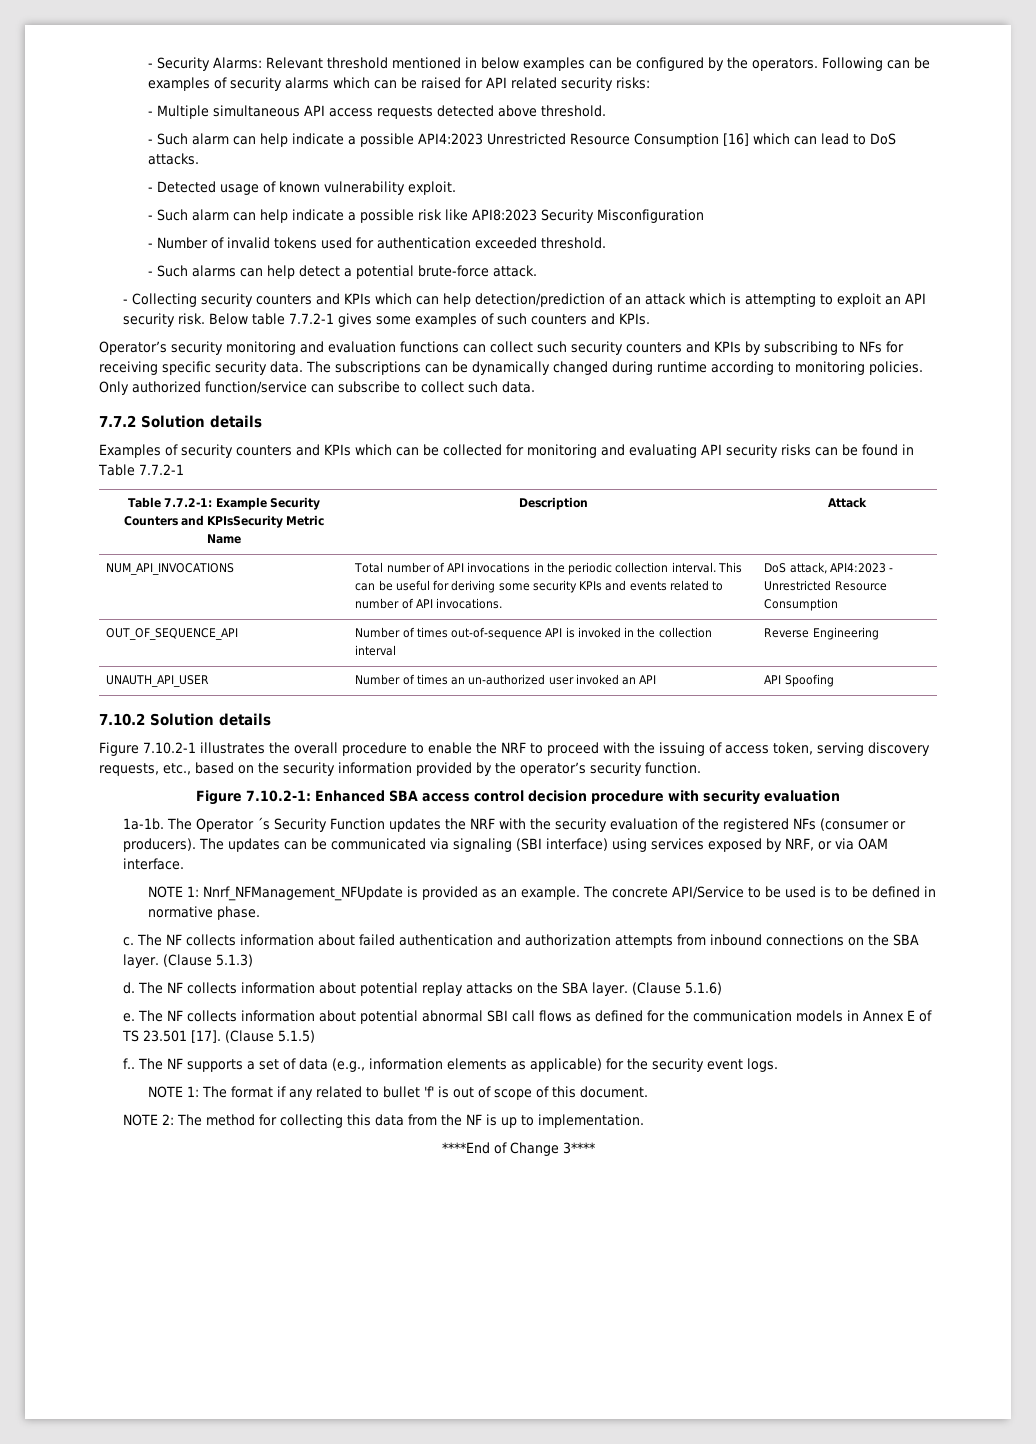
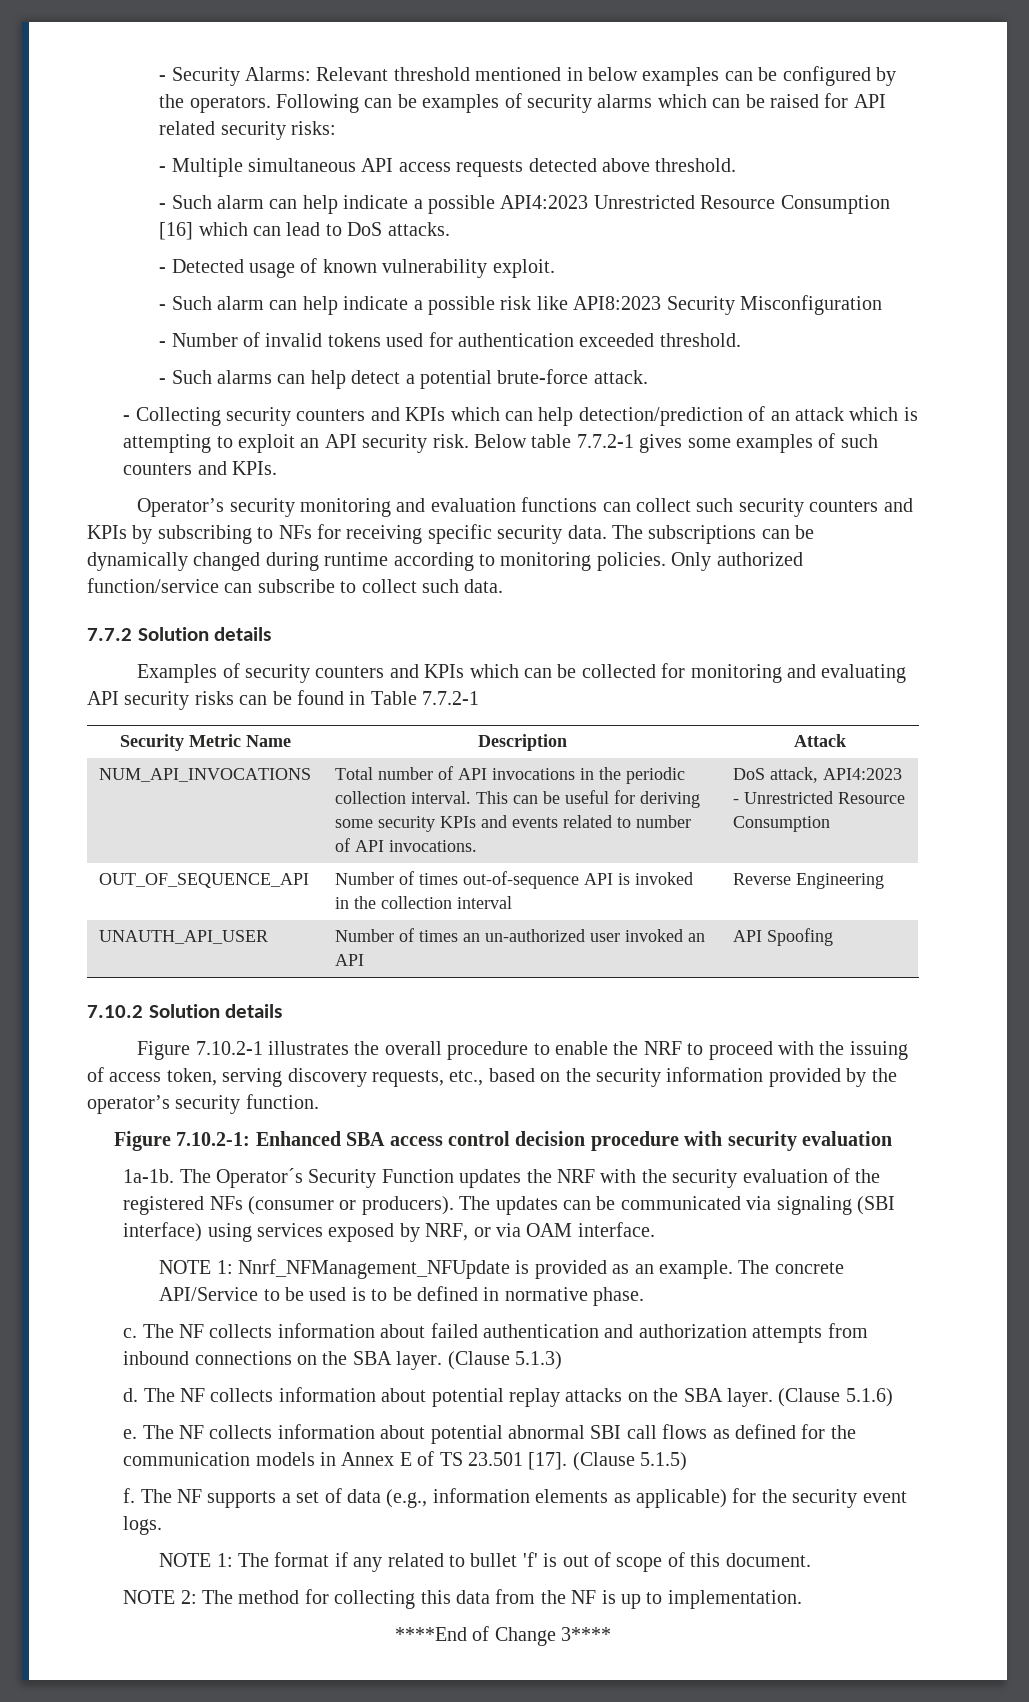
- Table 7.7.2-1: Example Security Counters and KPIsSecurity Metric Name | Description | Attack
+ Security Metric Name | Description | Attack
- The Operator ´s Security Function updates the NRF with the security evaluation of the registered NFs (consumer or producers).
+ The Operator´s Security Function updates the NRF with the security evaluation of the registered NFs (consumer or producers).
- f..
+ f.

